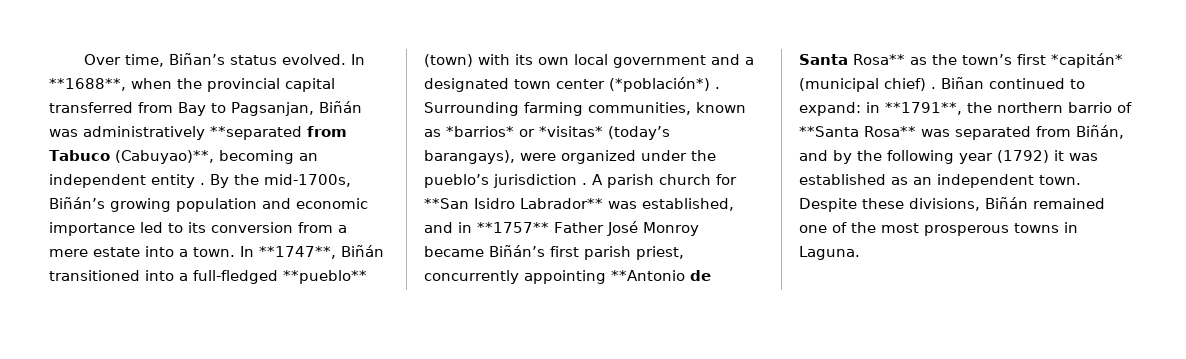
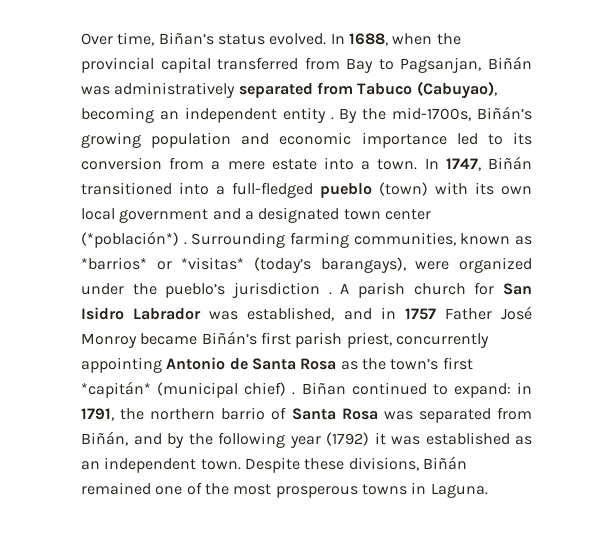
- In **1688**, when the provincial capital transferred from Bay to Pagsanjan, Biñán was administratively **separated from Tabuco (Cabuyao)**, becoming an independent entity .
+ In 1688, when the provincial capital transferred from Bay to Pagsanjan, Biñán was administratively separated from Tabuco (Cabuyao), becoming an independent entity .
- In **1747**, Biñán transitioned into a full-fledged **pueblo** (town) with its own local government and a designated town center (*población*) .
+ In 1747, Biñán transitioned into a full-fledged pueblo (town) with its own local government and a designated town center (*población*) .
- A parish church for **San Isidro Labrador** was established, and in **1757** Father José Monroy became Biñán’s first parish priest, concurrently appointing **Antonio de Santa Rosa** as the town’s first *capitán* (municipal chief) .
+ A parish church for San Isidro Labrador was established, and in 1757 Father José Monroy became Biñán’s first parish priest, concurrently appointing Antonio de Santa Rosa as the town’s first *capitán* (municipal chief) .
- Biñan continued to expand: in **1791**, the northern barrio of **Santa Rosa** was separated from Biñán, and by the following year (1792) it was established as an independent town.
+ Biñan continued to expand: in 1791, the northern barrio of Santa Rosa was separated from Biñán, and by the following year (1792) it was established as an independent town.

